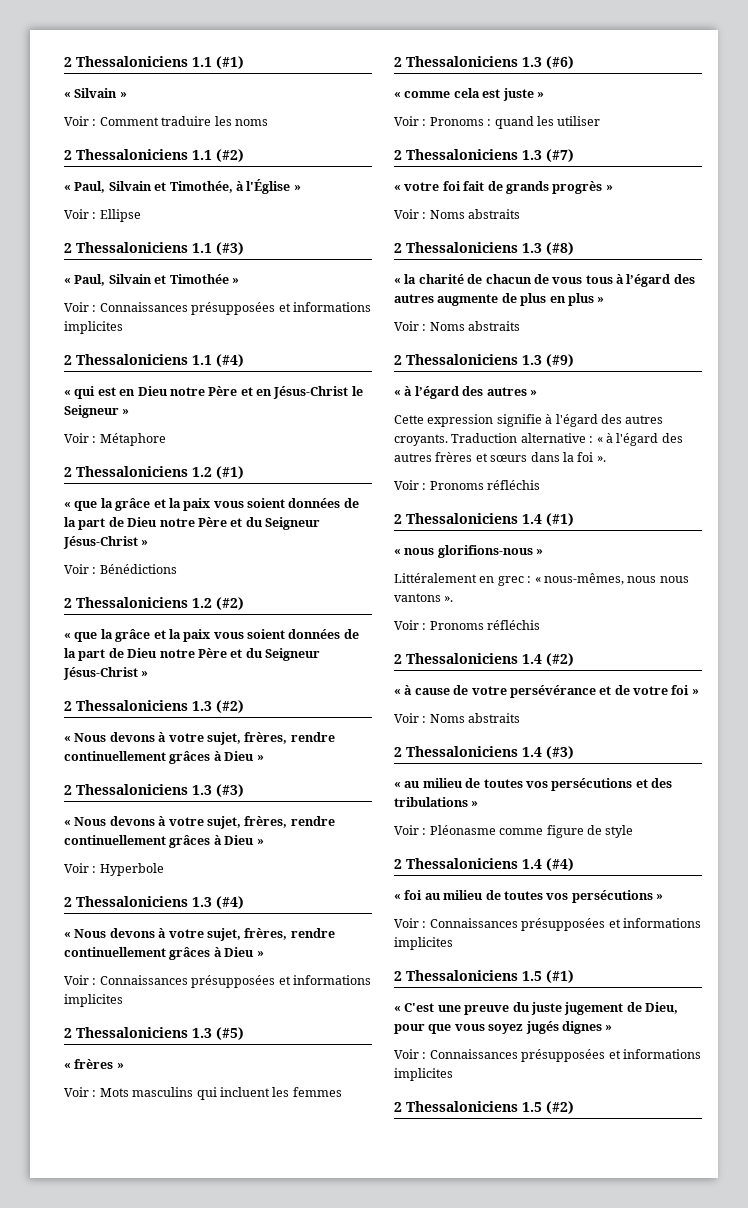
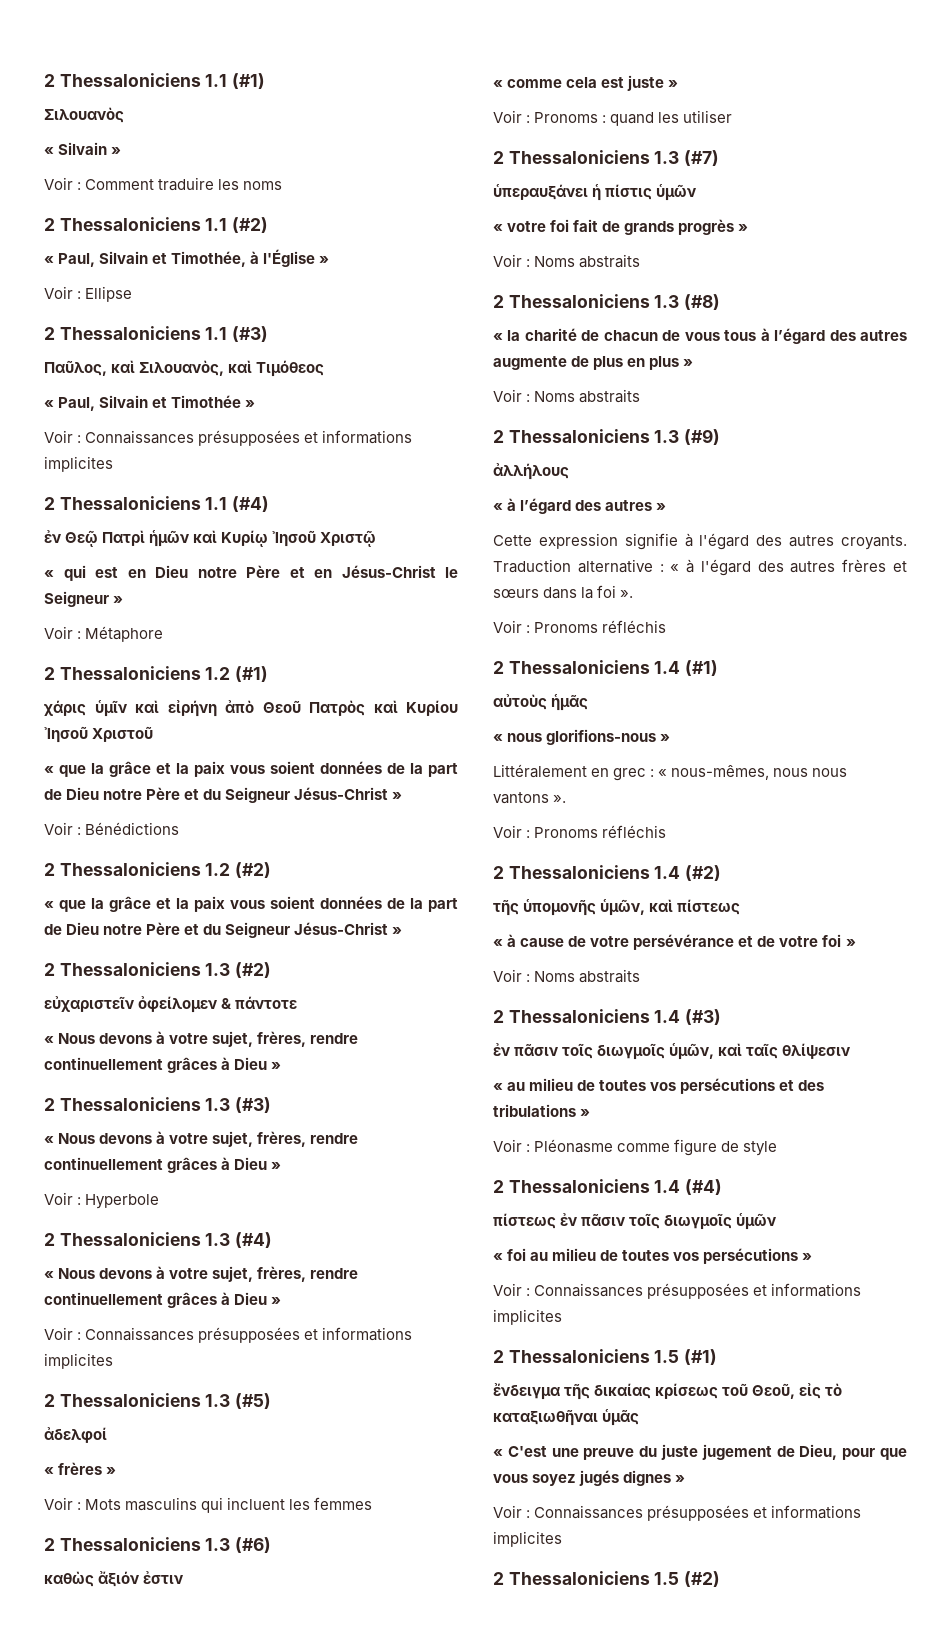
+ Σιλουανὸς
+ Παῦλος, καὶ Σιλουανὸς, καὶ Τιμόθεος
+ ἐν Θεῷ Πατρὶ ἡμῶν καὶ Κυρίῳ Ἰησοῦ Χριστῷ
+ χάρις ὑμῖν καὶ εἰρήνη ἀπὸ Θεοῦ Πατρὸς καὶ Κυρίου Ἰησοῦ Χριστοῦ
+ εὐχαριστεῖν ὀφείλομεν & πάντοτε
+ ἀδελφοί
+ καθὼς ἄξιόν ἐστιν
+ ὑπεραυξάνει ἡ πίστις ὑμῶν
+ ἀλλήλους
+ αὐτοὺς ἡμᾶς
+ τῆς ὑπομονῆς ὑμῶν, καὶ πίστεως
+ ἐν πᾶσιν τοῖς διωγμοῖς ὑμῶν, καὶ ταῖς θλίψεσιν
+ πίστεως ἐν πᾶσιν τοῖς διωγμοῖς ὑμῶν
+ ἔνδειγμα τῆς δικαίας κρίσεως τοῦ Θεοῦ, εἰς τὸ καταξιωθῆναι ὑμᾶς

